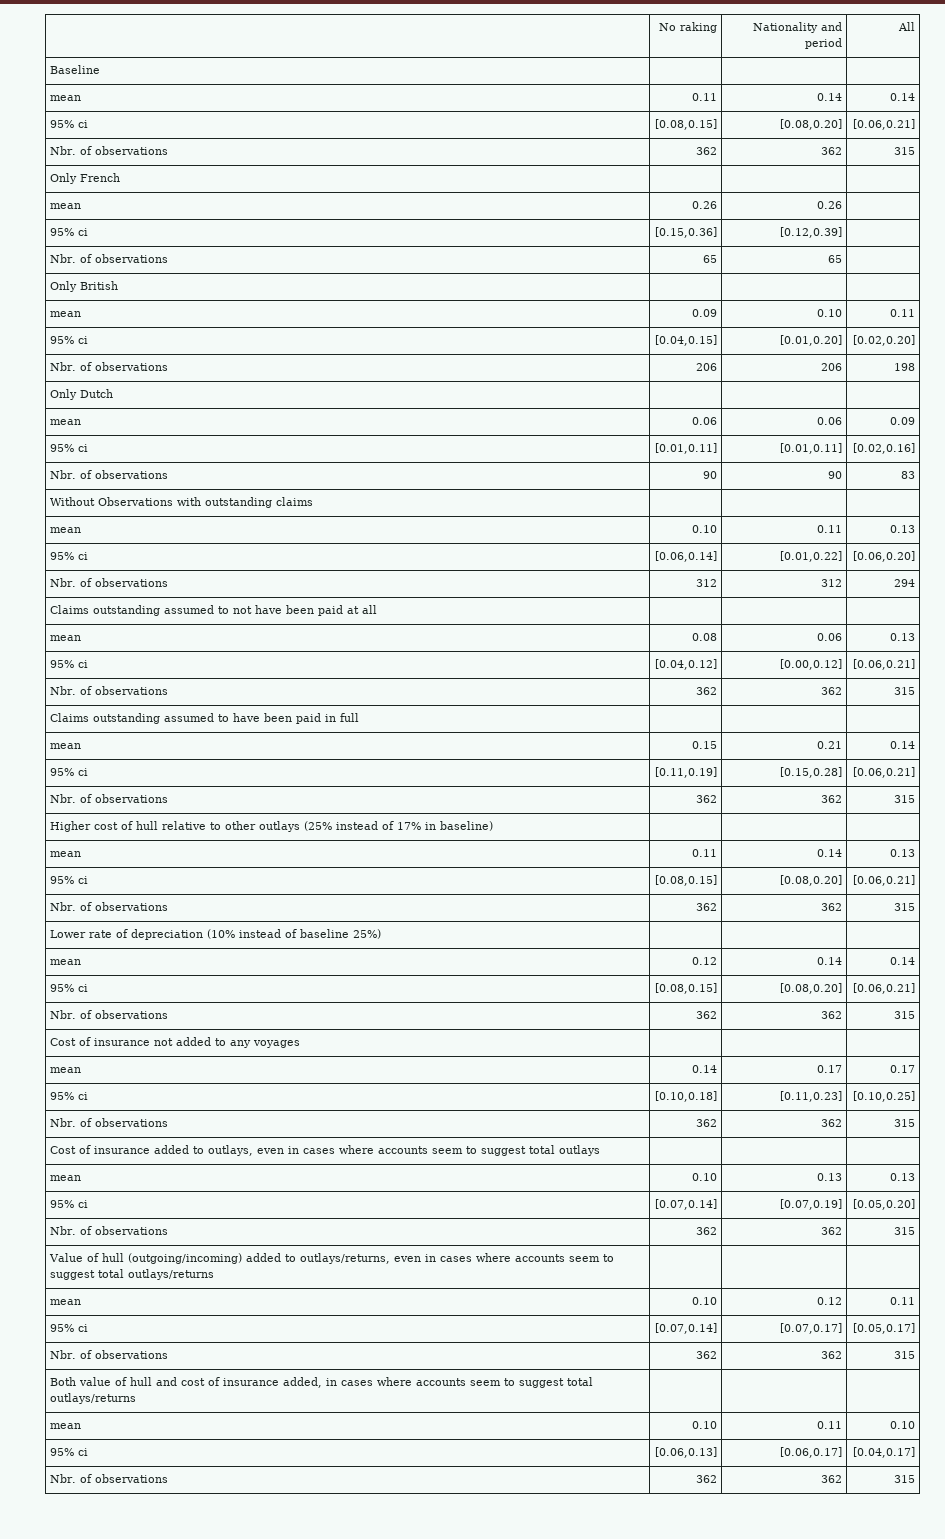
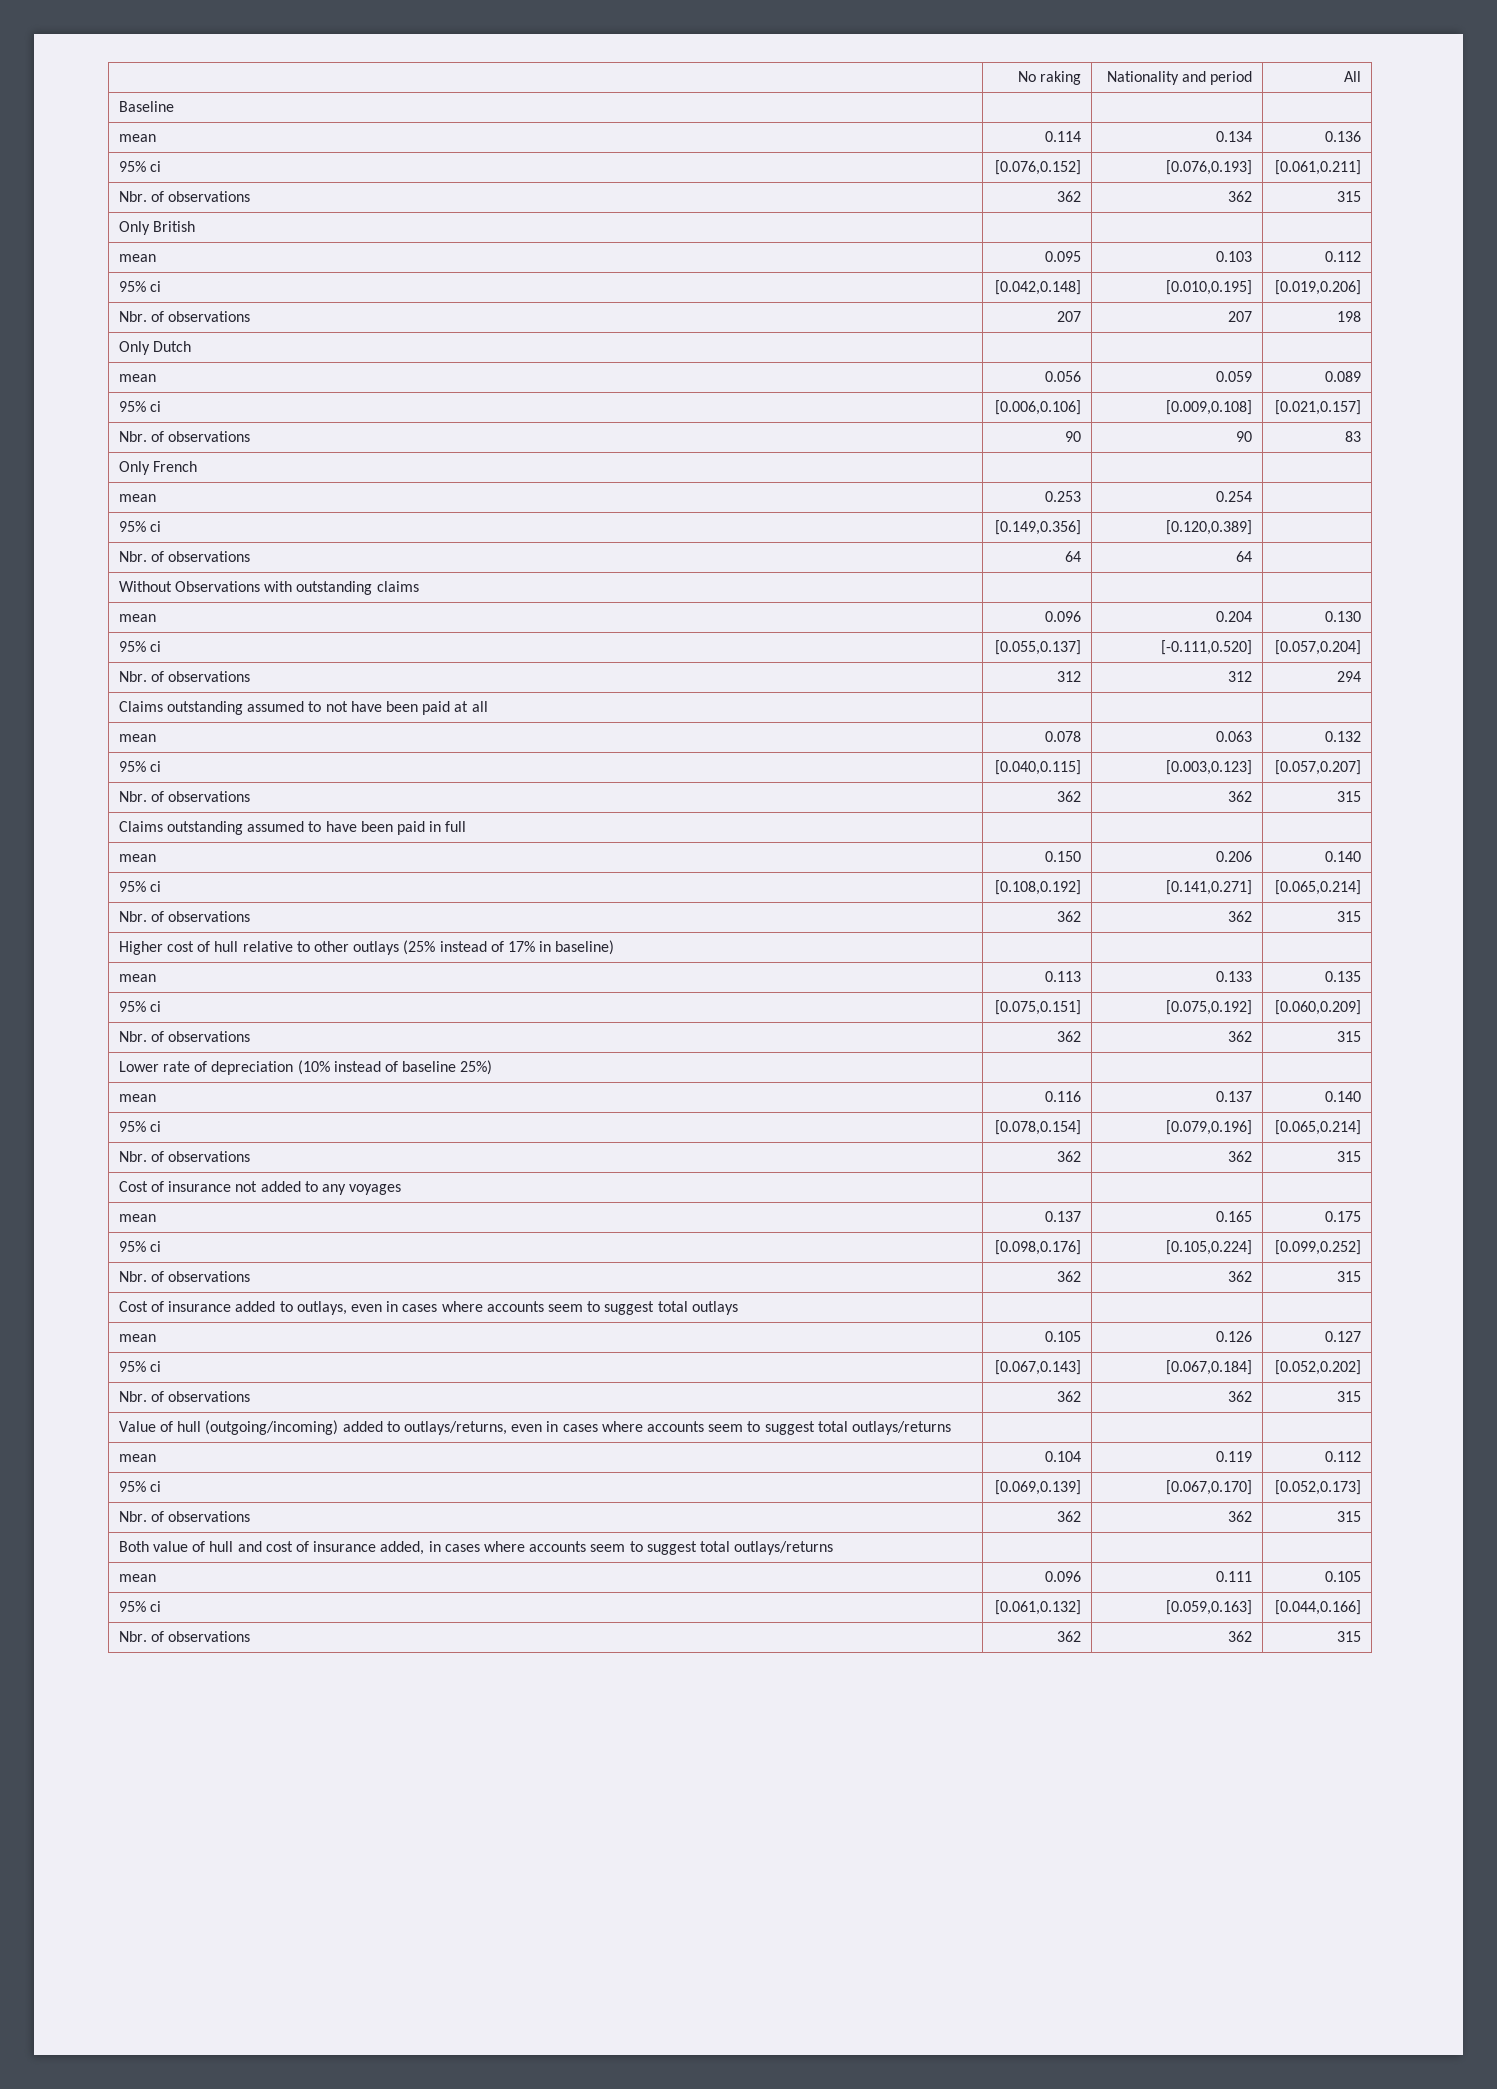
- mean | 0.11 | 0.14 | 0.14
- 95% ci | [0.08,0.15] | [0.08,0.20] | [0.06,0.21]
+ mean | 0.114 | 0.134 | 0.136
+ 95% ci | [0.076,0.152] | [0.076,0.193] | [0.061,0.211]
  Nbr. of observations | 362 | 362 | 315
- Only French | | |
- mean | 0.26 | 0.26 |
- 95% ci | [0.15,0.36] | [0.12,0.39] |
- Nbr. of observations | 65 | 65 |
- mean | 0.09 | 0.10 | 0.11
- 95% ci | [0.04,0.15] | [0.01,0.20] | [0.02,0.20]
- Nbr. of observations | 206 | 206 | 198
+ mean | 0.095 | 0.103 | 0.112
+ 95% ci | [0.042,0.148] | [0.010,0.195] | [0.019,0.206]
+ Nbr. of observations | 207 | 207 | 198
- mean | 0.06 | 0.06 | 0.09
- 95% ci | [0.01,0.11] | [0.01,0.11] | [0.02,0.16]
+ mean | 0.056 | 0.059 | 0.089
+ 95% ci | [0.006,0.106] | [0.009,0.108] | [0.021,0.157]
+ Only French | | |
+ mean | 0.253 | 0.254 |
+ 95% ci | [0.149,0.356] | [0.120,0.389] |
+ Nbr. of observations | 64 | 64 |
- mean | 0.10 | 0.11 | 0.13
- 95% ci | [0.06,0.14] | [0.01,0.22] | [0.06,0.20]
+ mean | 0.096 | 0.204 | 0.130
+ 95% ci | [0.055,0.137] | [-0.111,0.520] | [0.057,0.204]
- mean | 0.08 | 0.06 | 0.13
- 95% ci | [0.04,0.12] | [0.00,0.12] | [0.06,0.21]
+ mean | 0.078 | 0.063 | 0.132
+ 95% ci | [0.040,0.115] | [0.003,0.123] | [0.057,0.207]
- mean | 0.15 | 0.21 | 0.14
- 95% ci | [0.11,0.19] | [0.15,0.28] | [0.06,0.21]
+ mean | 0.150 | 0.206 | 0.140
+ 95% ci | [0.108,0.192] | [0.141,0.271] | [0.065,0.214]
- mean | 0.11 | 0.14 | 0.13
- 95% ci | [0.08,0.15] | [0.08,0.20] | [0.06,0.21]
+ mean | 0.113 | 0.133 | 0.135
+ 95% ci | [0.075,0.151] | [0.075,0.192] | [0.060,0.209]
- mean | 0.12 | 0.14 | 0.14
- 95% ci | [0.08,0.15] | [0.08,0.20] | [0.06,0.21]
+ mean | 0.116 | 0.137 | 0.140
+ 95% ci | [0.078,0.154] | [0.079,0.196] | [0.065,0.214]
- mean | 0.14 | 0.17 | 0.17
- 95% ci | [0.10,0.18] | [0.11,0.23] | [0.10,0.25]
+ mean | 0.137 | 0.165 | 0.175
+ 95% ci | [0.098,0.176] | [0.105,0.224] | [0.099,0.252]
- mean | 0.10 | 0.13 | 0.13
- 95% ci | [0.07,0.14] | [0.07,0.19] | [0.05,0.20]
+ mean | 0.105 | 0.126 | 0.127
+ 95% ci | [0.067,0.143] | [0.067,0.184] | [0.052,0.202]
- mean | 0.10 | 0.12 | 0.11
- 95% ci | [0.07,0.14] | [0.07,0.17] | [0.05,0.17]
+ mean | 0.104 | 0.119 | 0.112
+ 95% ci | [0.069,0.139] | [0.067,0.170] | [0.052,0.173]
- mean | 0.10 | 0.11 | 0.10
- 95% ci | [0.06,0.13] | [0.06,0.17] | [0.04,0.17]
+ mean | 0.096 | 0.111 | 0.105
+ 95% ci | [0.061,0.132] | [0.059,0.163] | [0.044,0.166]

